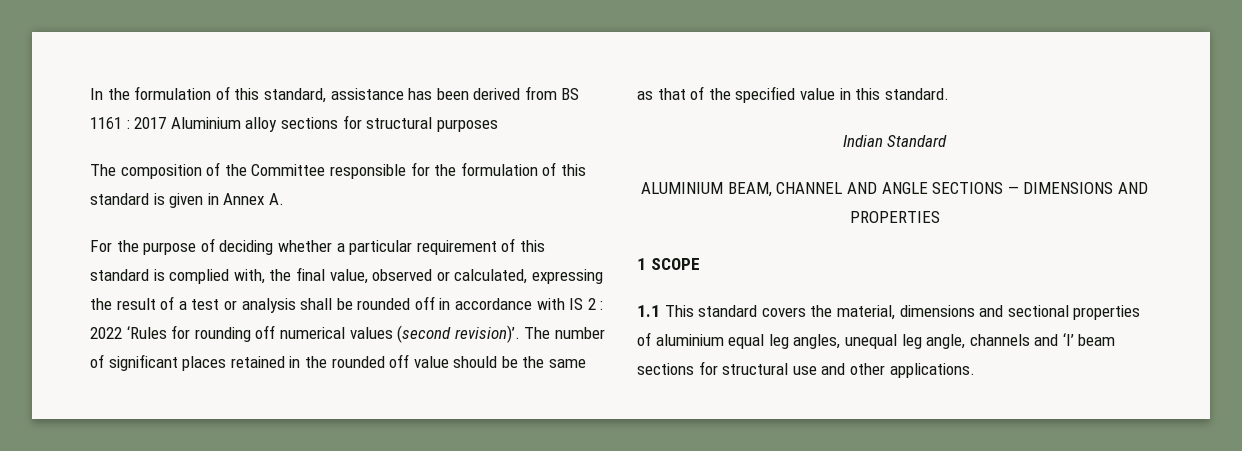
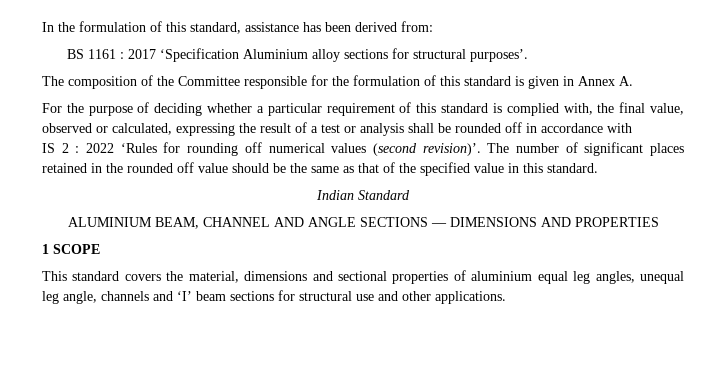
- In the formulation of this standard, assistance has been derived from BS 1161 : 2017 Aluminium alloy sections for structural purposes
+ In the formulation of this standard, assistance has been derived from:
+ BS 1161 : 2017 ‘Specification Aluminium alloy sections for structural purposes’.
- For the purpose of deciding whether a particular requirement of this standard is complied with, the final value, observed or calculated, expressing the result of a test or analysis shall be rounded off in accordance with IS 2 : 2022 ‘Rules for rounding off numerical values (second revision)’.
+ For the purpose of deciding whether a particular requirement of this standard is complied with, the final value, observed or calculated, expressing the result of a test or analysis shall be rounded off in accordance with
+ IS 2 : 2022 ‘Rules for rounding off numerical values (second revision)’.
- 1.1 This standard covers the material, dimensions and sectional properties of aluminium equal leg angles, unequal leg angle, channels and ‘I’ beam sections for structural use and other applications.
+ This standard covers the material, dimensions and sectional properties of aluminium equal leg angles, unequal leg angle, channels and ‘I’ beam sections for structural use and other applications.

